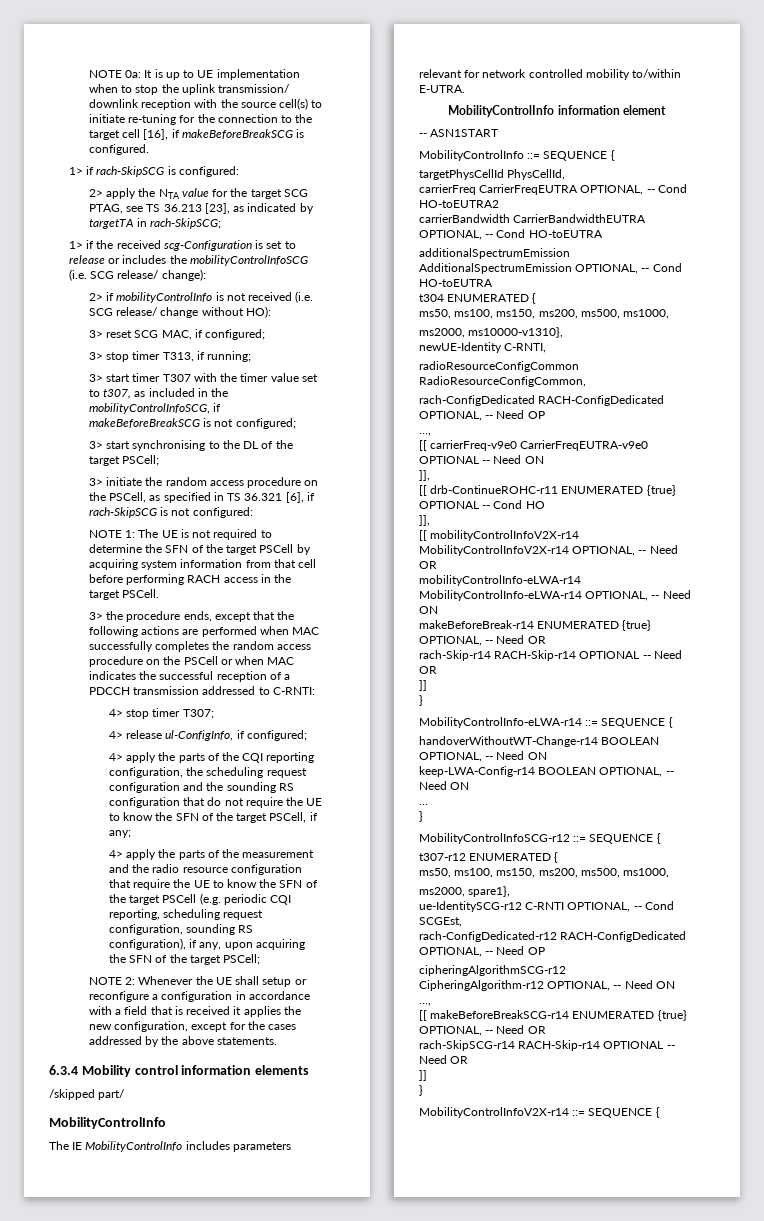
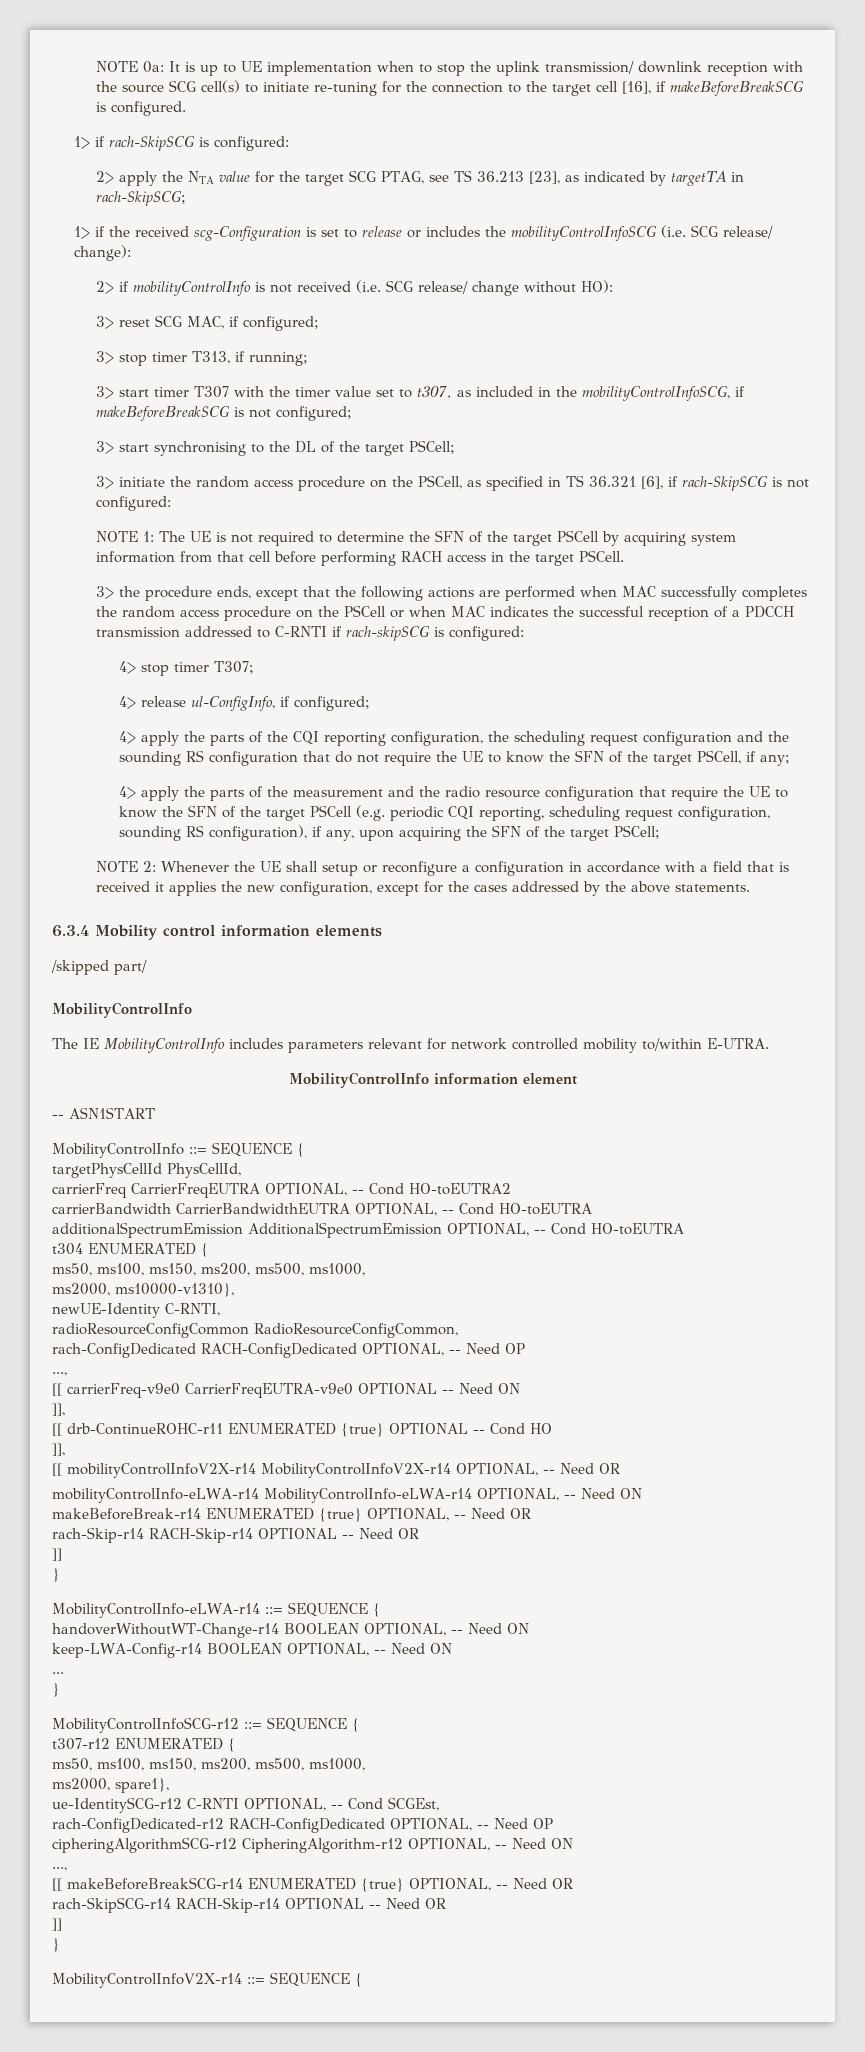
- NOTE 0a: It is up to UE implementation when to stop the uplink transmission/ downlink reception with the source cell(s) to initiate re-tuning for the connection to the target cell [16], if makeBeforeBreakSCG is configured.
+ NOTE 0a: It is up to UE implementation when to stop the uplink transmission/ downlink reception with the source SCG cell(s) to initiate re-tuning for the connection to the target cell [16], if makeBeforeBreakSCG is configured.
- 3> the procedure ends, except that the following actions are performed when MAC successfully completes the random access procedure on the PSCell or when MAC indicates the successful reception of a PDCCH transmission addressed to C-RNTI:
+ 3> the procedure ends, except that the following actions are performed when MAC successfully completes the random access procedure on the PSCell or when MAC indicates the successful reception of a PDCCH transmission addressed to C-RNTI if rach-skipSCG is configured:

